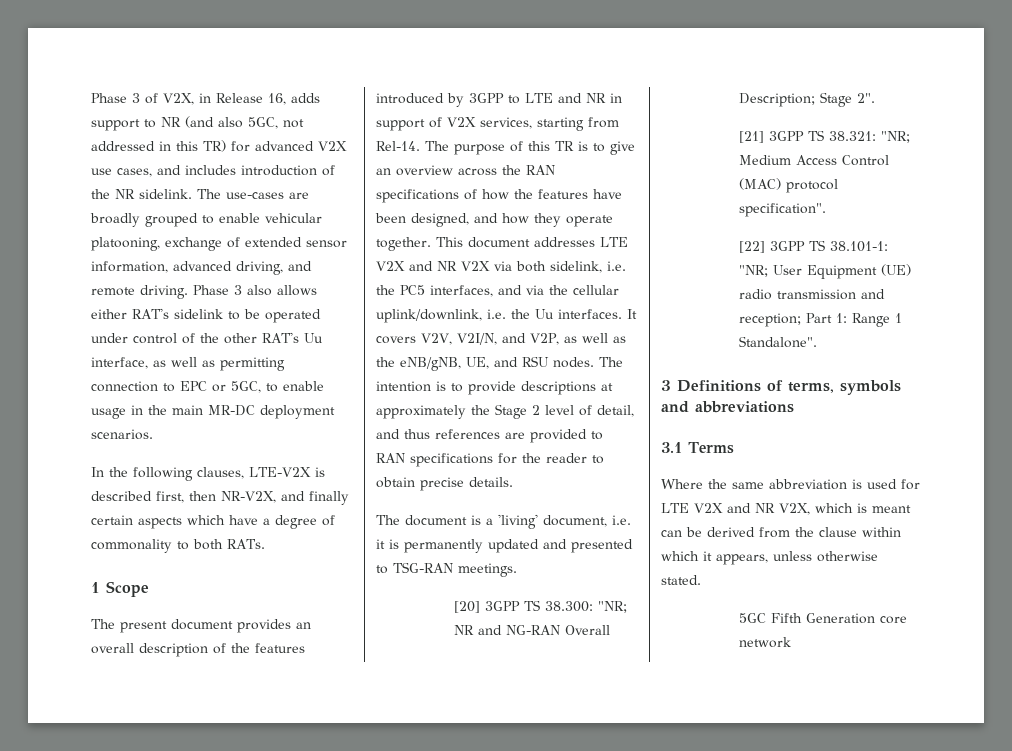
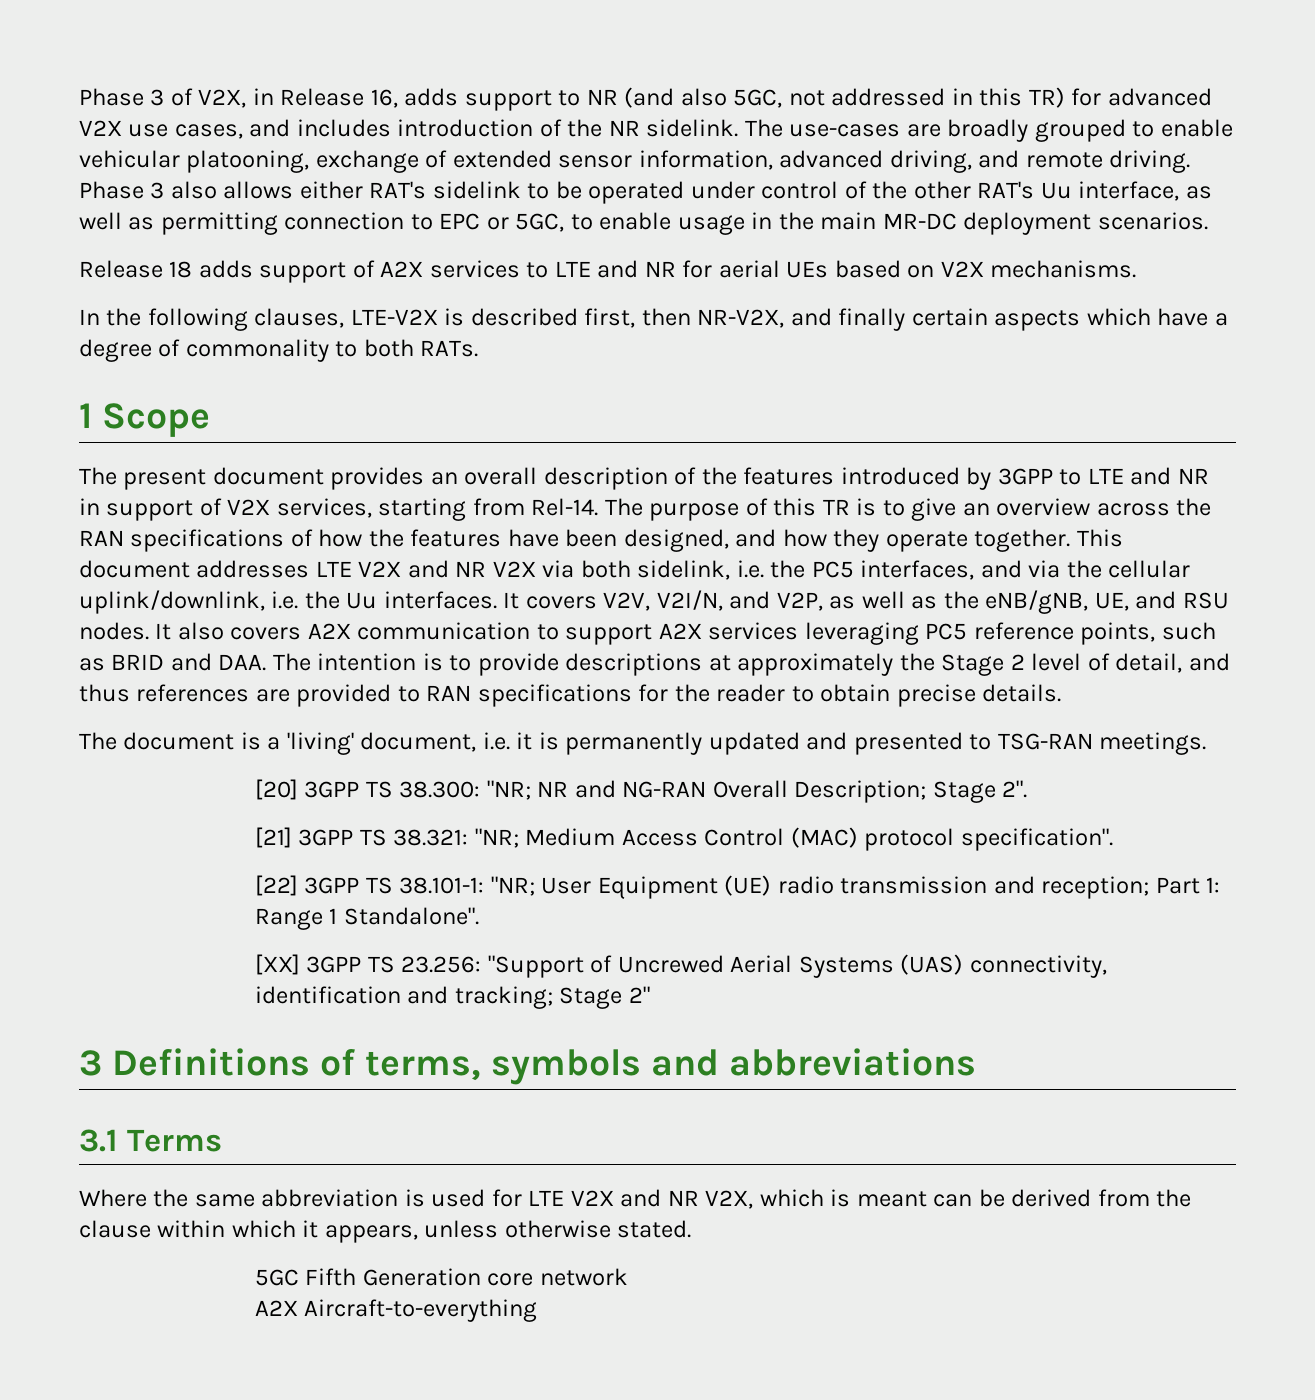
+ Release 18 adds support of A2X services to LTE and NR for aerial UEs based on V2X mechanisms.
- The intention is to provide descriptions at approximately the Stage 2 level of detail, and thus references are provided to RAN specifications for the reader to obtain precise details.
+ It also covers A2X communication to support A2X services leveraging PC5 reference points, such as BRID and DAA. The intention is to provide descriptions at approximately the Stage 2 level of detail, and thus references are provided to RAN specifications for the reader to obtain precise details.
+ [XX] 3GPP TS 23.256: "Support of Uncrewed Aerial Systems (UAS) connectivity, identification and tracking; Stage 2"
+ A2X Aircraft-to-everything

